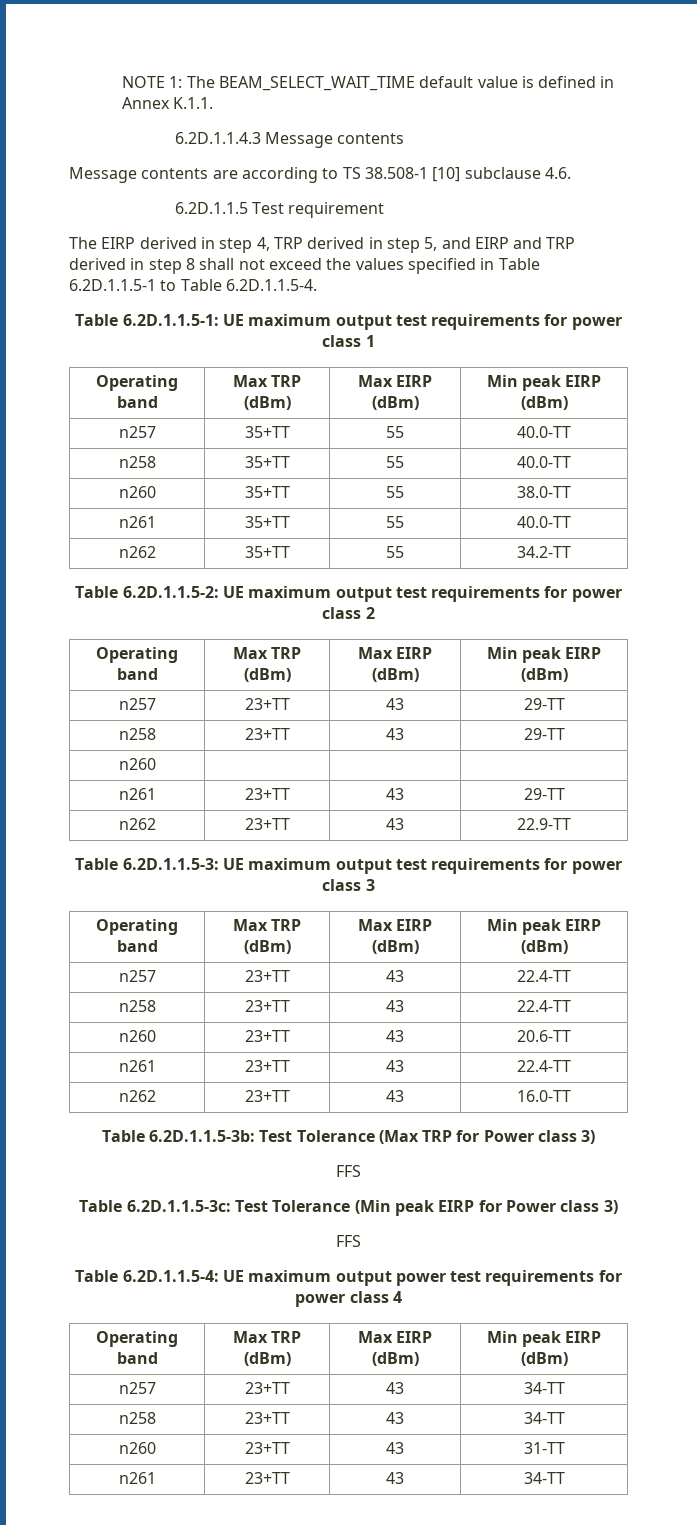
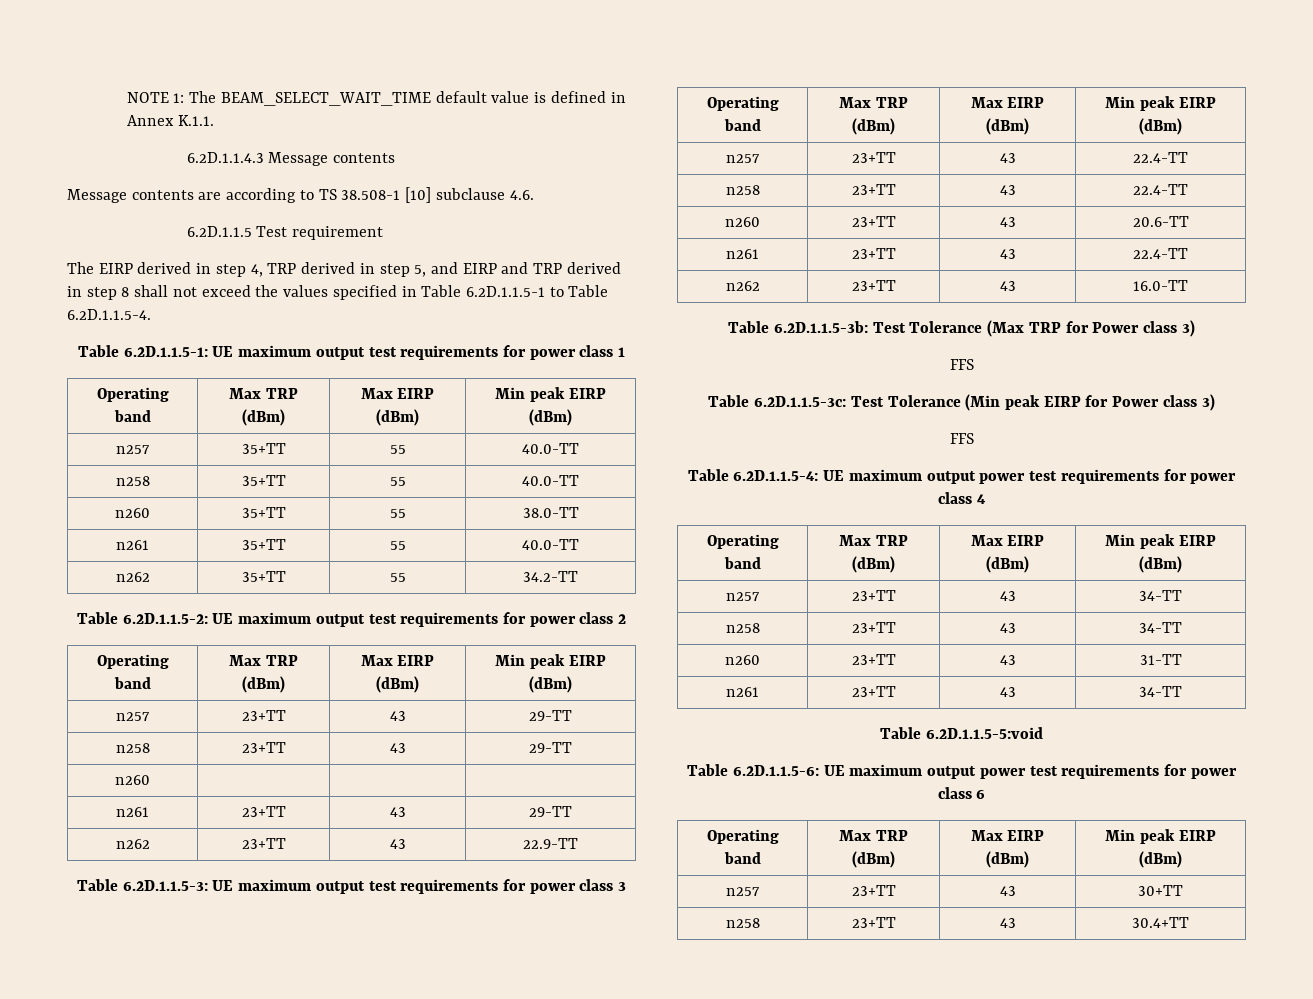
+ Table 6.2D.1.1.5-5:void
+ Table 6.2D.1.1.5-6: UE maximum output power test requirements for power class 6
+ Operating band | Max TRP (dBm) | Max EIRP (dBm) | Min peak EIRP (dBm)
+ n257 | 23+TT | 43 | 30+TT
+ n258 | 23+TT | 43 | 30.4+TT

